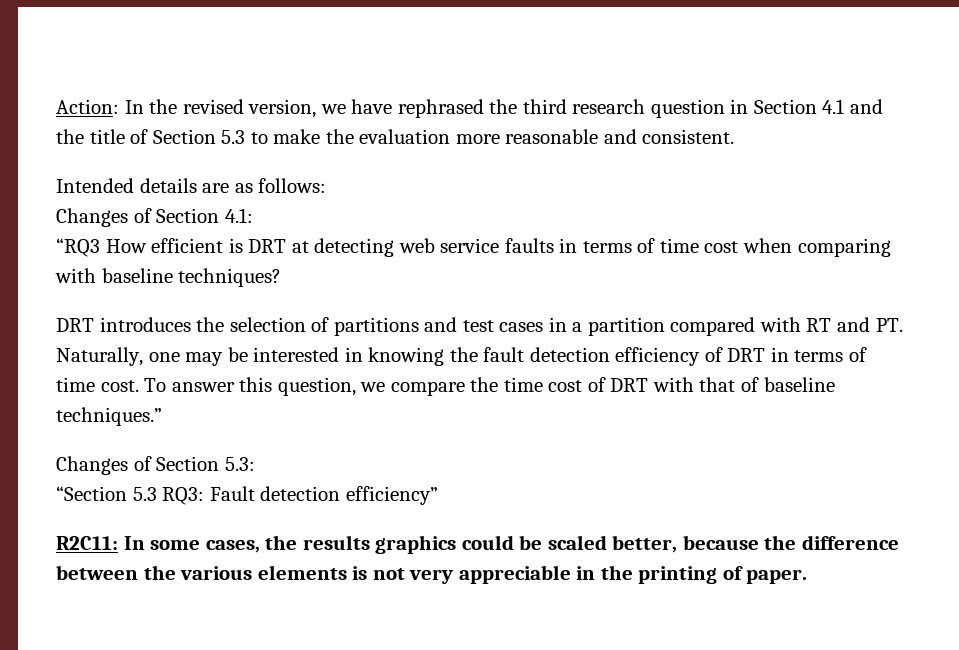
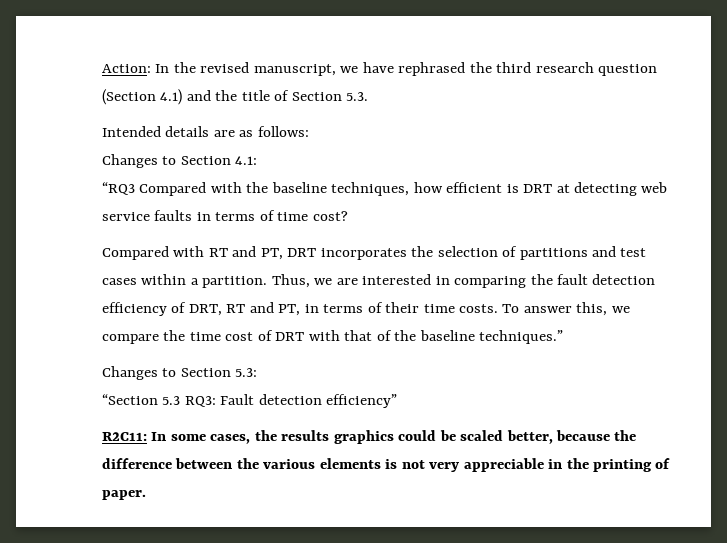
- Action: In the revised version, we have rephrased the third research question in Section 4.1 and the title of Section 5.3 to make the evaluation more reasonable and consistent.
+ Action: In the revised manuscript, we have rephrased the third research question (Section 4.1) and the title of Section 5.3.
- Changes of Section 4.1:
+ Changes to Section 4.1:
- “RQ3 How efficient is DRT at detecting web service faults in terms of time cost when comparing with baseline techniques?
- DRT introduces the selection of partitions and test cases in a partition compared with RT and PT. Naturally, one may be interested in knowing the fault detection efficiency of DRT in terms of time cost. To answer this question, we compare the time cost of DRT with that of baseline techniques.”
+ “RQ3 Compared with the baseline techniques, how efficient is DRT at detecting web service faults in terms of time cost?
+ Compared with RT and PT, DRT incorporates the selection of partitions and test cases within a partition. Thus, we are interested in comparing the fault detection efficiency of DRT, RT and PT, in terms of their time costs. To answer this, we compare the time cost of DRT with that of the baseline techniques.”
- Changes of Section 5.3:
+ Changes to Section 5.3:

